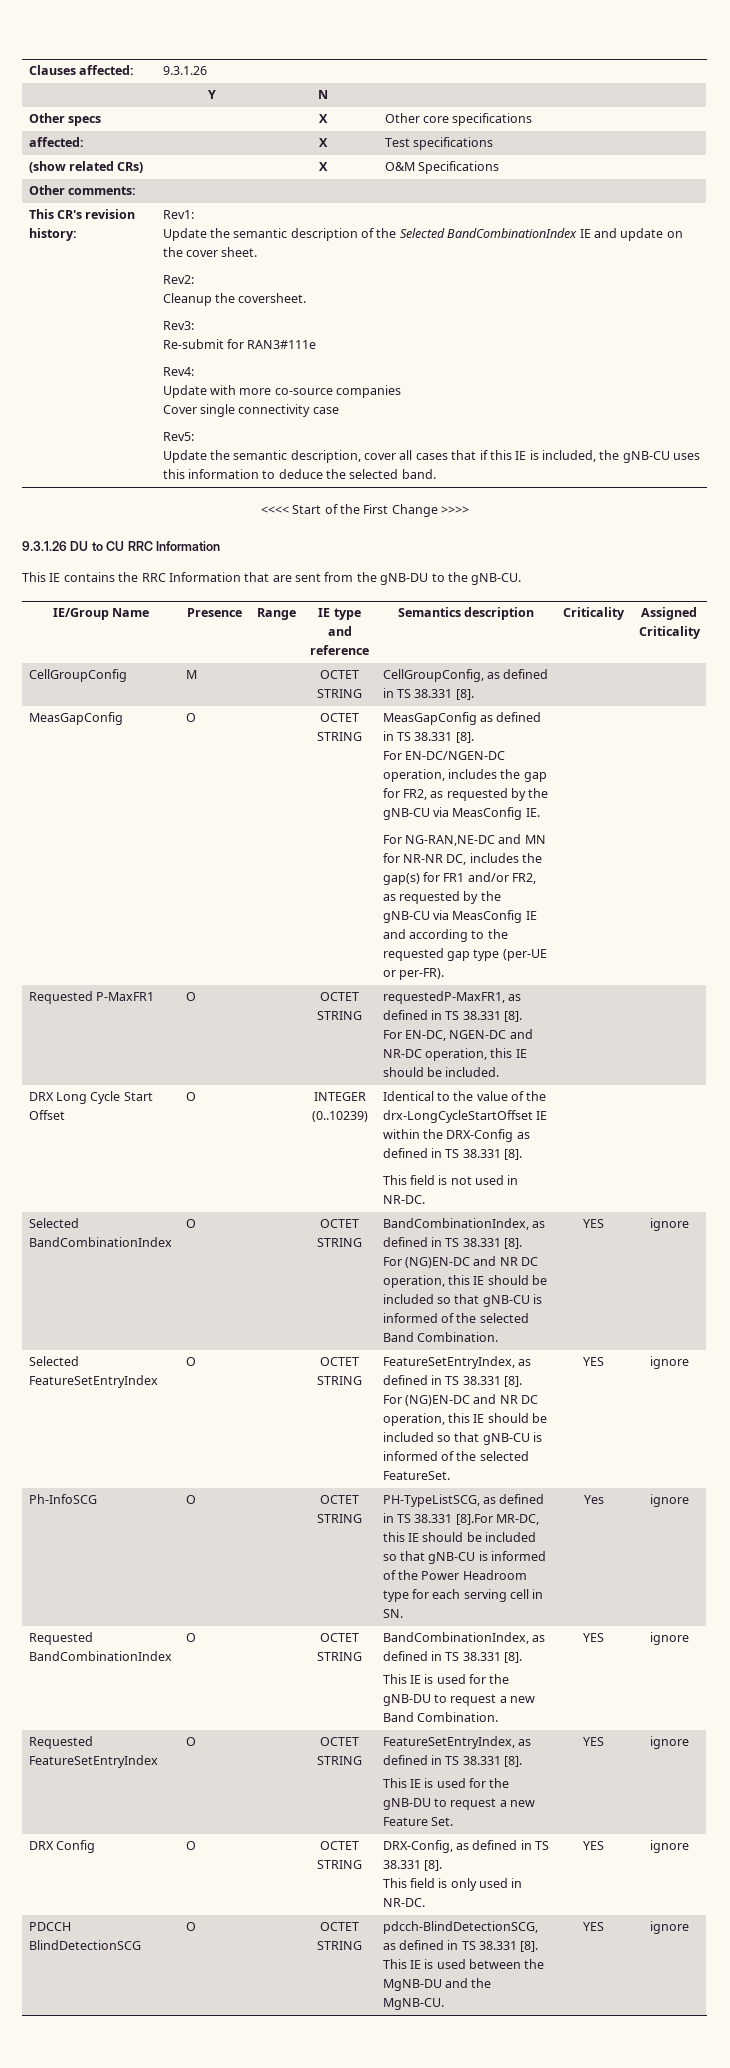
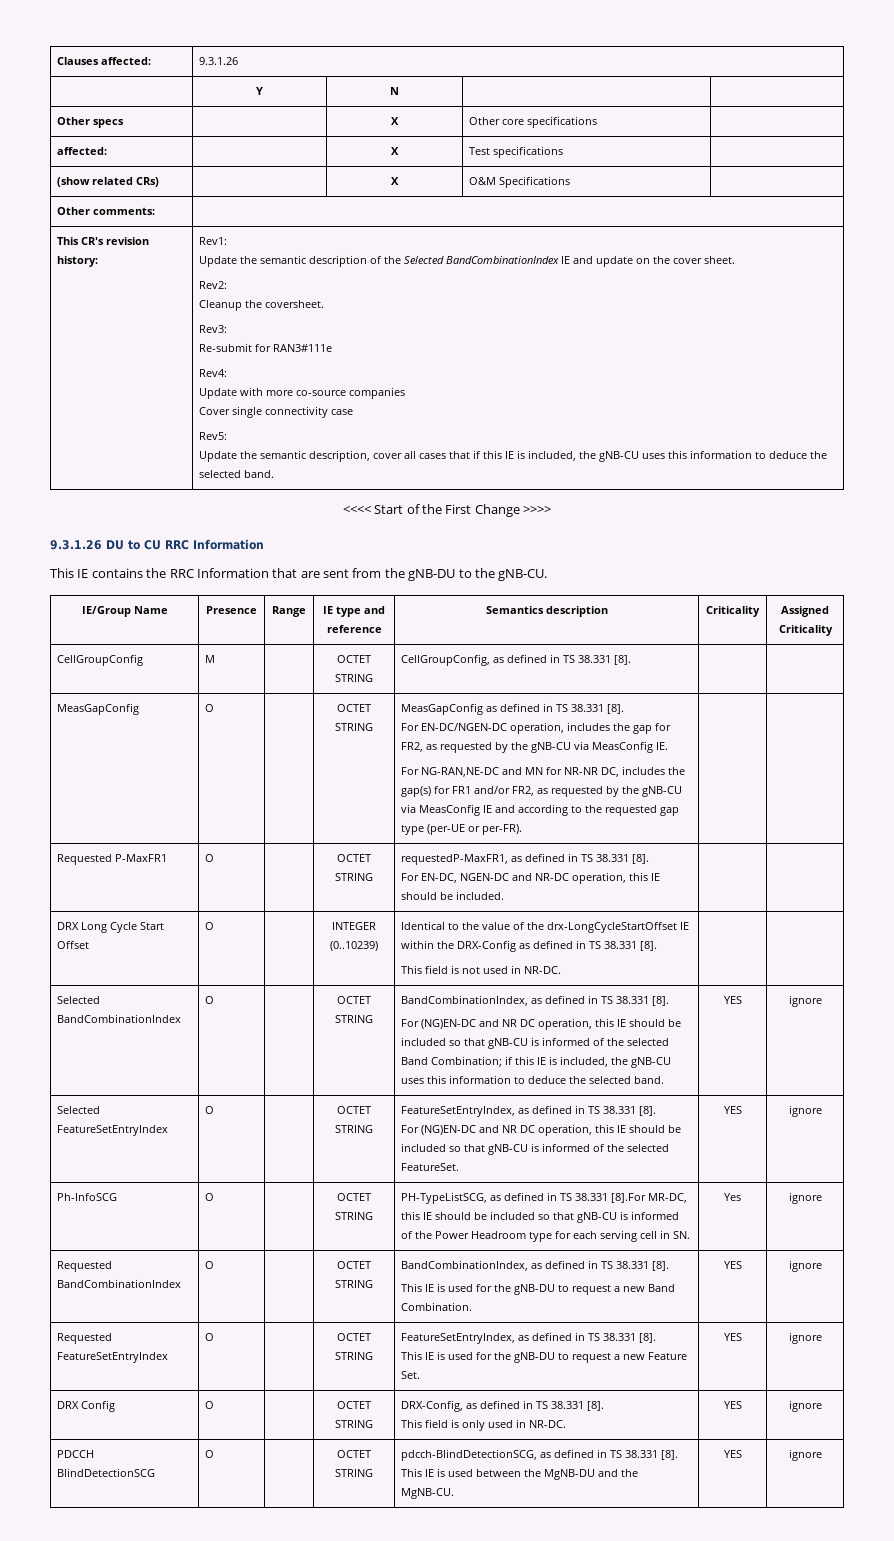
- For (NG)EN-DC and NR DC operation, this IE should be included so that gNB-CU is informed of the selected Band Combination.
+ For (NG)EN-DC and NR DC operation, this IE should be included so that gNB-CU is informed of the selected Band Combination; if this IE is included, the gNB-CU uses this information to deduce the selected band.

